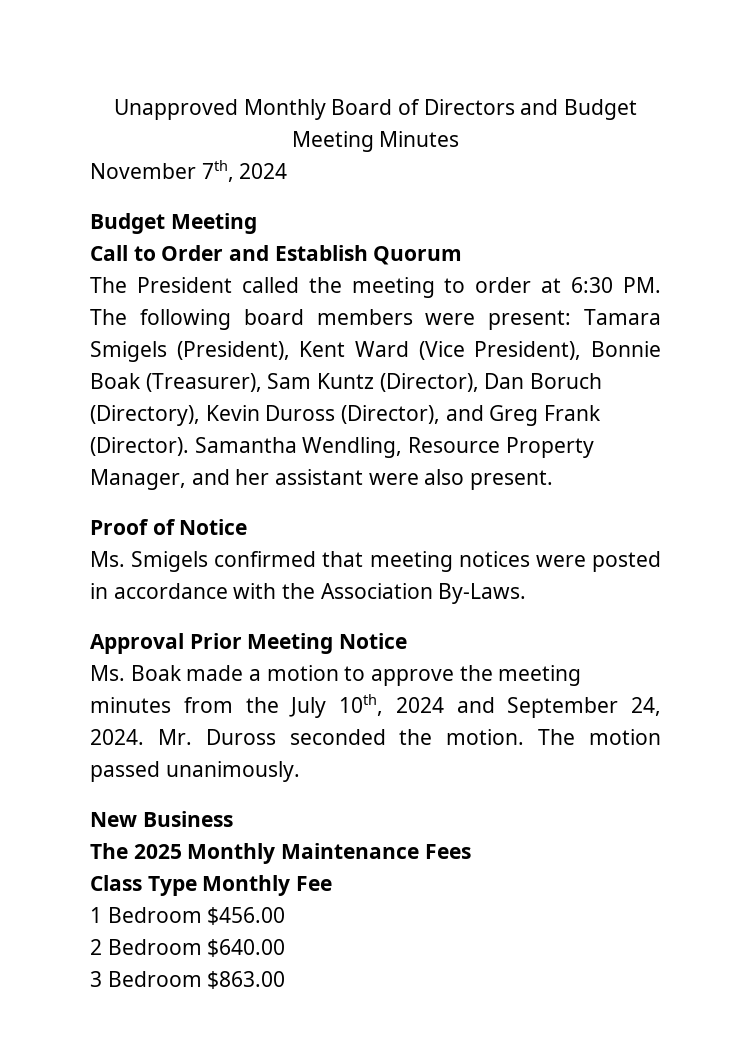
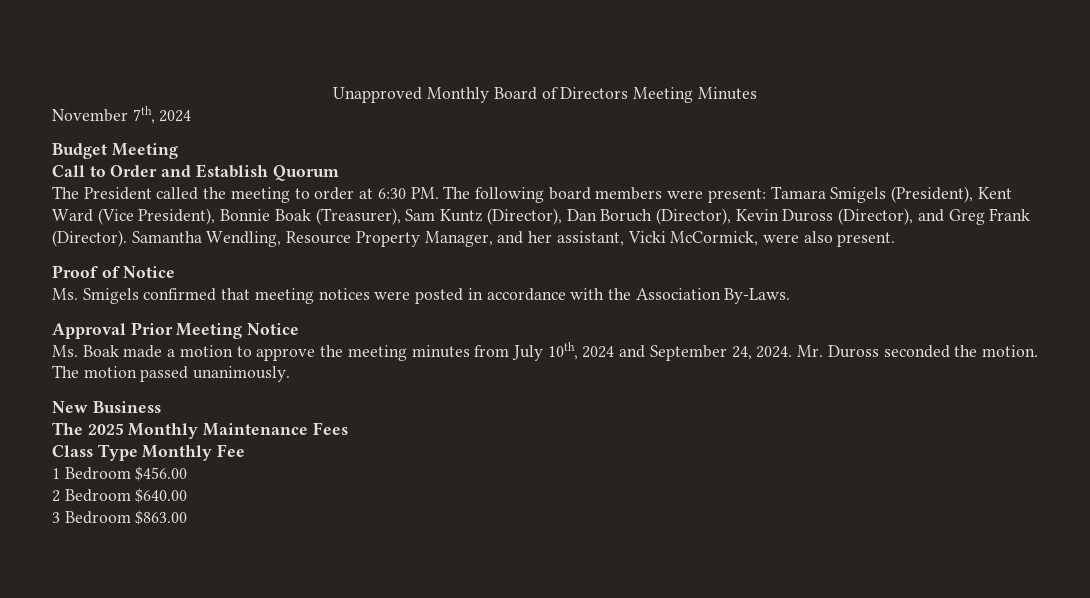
- Unapproved Monthly Board of Directors and Budget Meeting Minutes
+ Unapproved Monthly Board of Directors Meeting Minutes
- The President called the meeting to order at 6:30 PM. The following board members were present: Tamara Smigels (President), Kent Ward (Vice President), Bonnie Boak (Treasurer), Sam Kuntz (Director), Dan Boruch (Directory), Kevin Duross (Director), and Greg Frank (Director).
+ The President called the meeting to order at 6:30 PM. The following board members were present: Tamara Smigels (President), Kent Ward (Vice President), Bonnie Boak (Treasurer), Sam Kuntz (Director), Dan Boruch (Director), Kevin Duross (Director), and Greg Frank (Director).
- Samantha Wendling, Resource Property Manager, and her assistant were also present.
+ Samantha Wendling, Resource Property Manager, and her assistant, Vicki McCormick, were also present.
- Ms. Boak made a motion to approve the meeting minutes from the July 10th, 2024 and September 24, 2024.
+ Ms. Boak made a motion to approve the meeting minutes from July 10th, 2024 and September 24, 2024.

